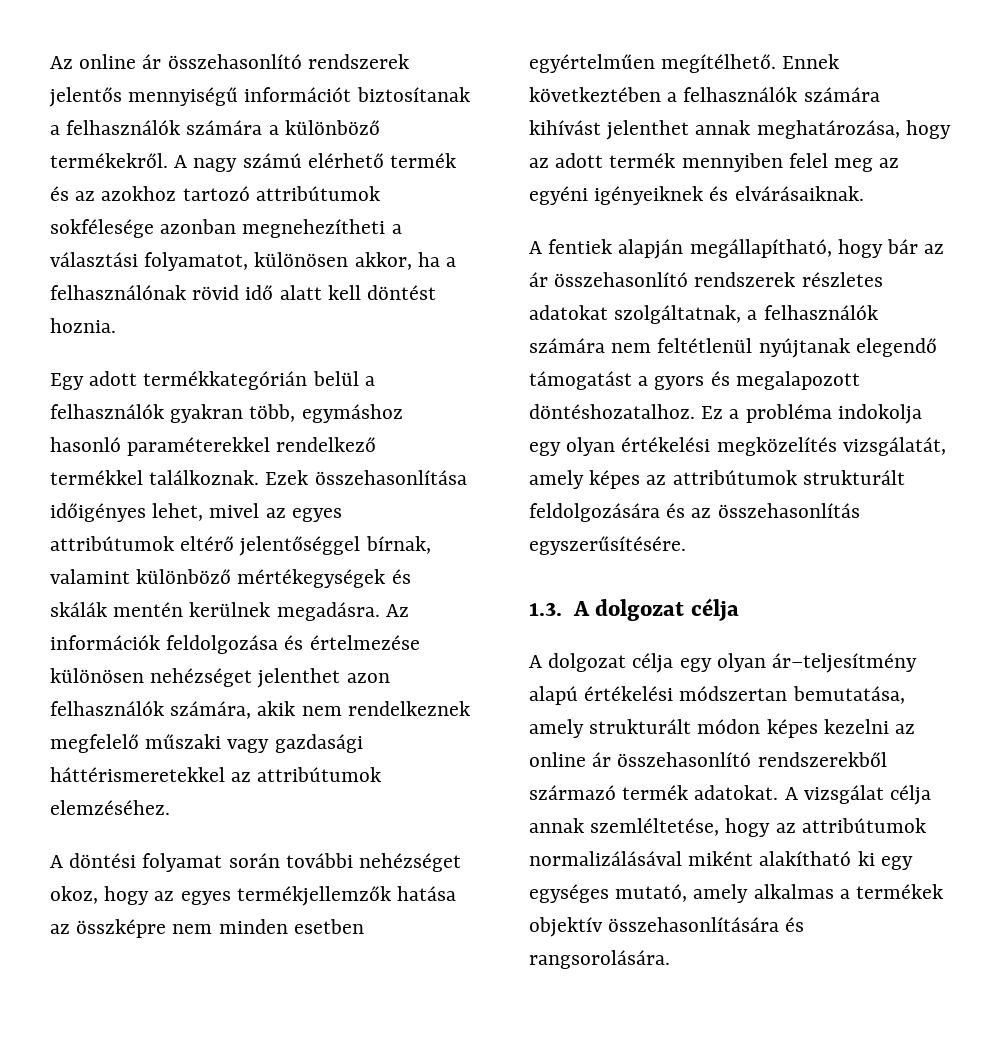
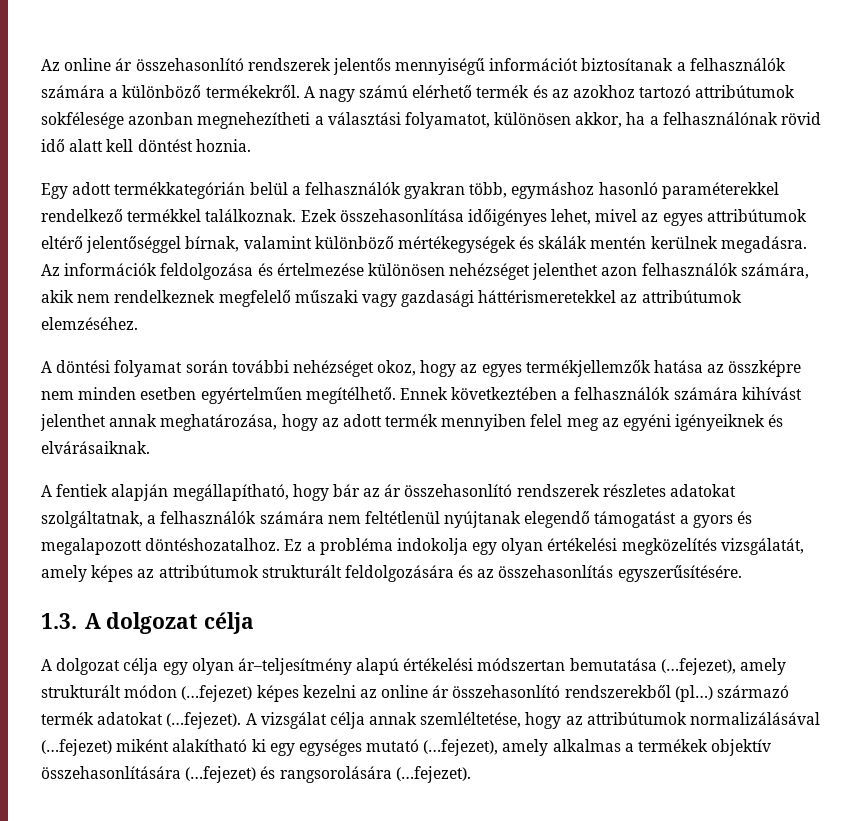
- A dolgozat célja egy olyan ár–teljesítmény alapú értékelési módszertan bemutatása, amely strukturált módon képes kezelni az online ár összehasonlító rendszerekből származó termék adatokat.
+ A dolgozat célja egy olyan ár–teljesítmény alapú értékelési módszertan bemutatása (…fejezet), amely strukturált módon (…fejezet) képes kezelni az online ár összehasonlító rendszerekből (pl…) származó termék adatokat (…fejezet).
- A vizsgálat célja annak szemléltetése, hogy az attribútumok normalizálásával miként alakítható ki egy egységes mutató, amely alkalmas a termékek objektív összehasonlítására és rangsorolására.
+ A vizsgálat célja annak szemléltetése, hogy az attribútumok normalizálásával (…fejezet) miként alakítható ki egy egységes mutató (…fejezet), amely alkalmas a termékek objektív összehasonlítására (…fejezet) és rangsorolására (…fejezet).

